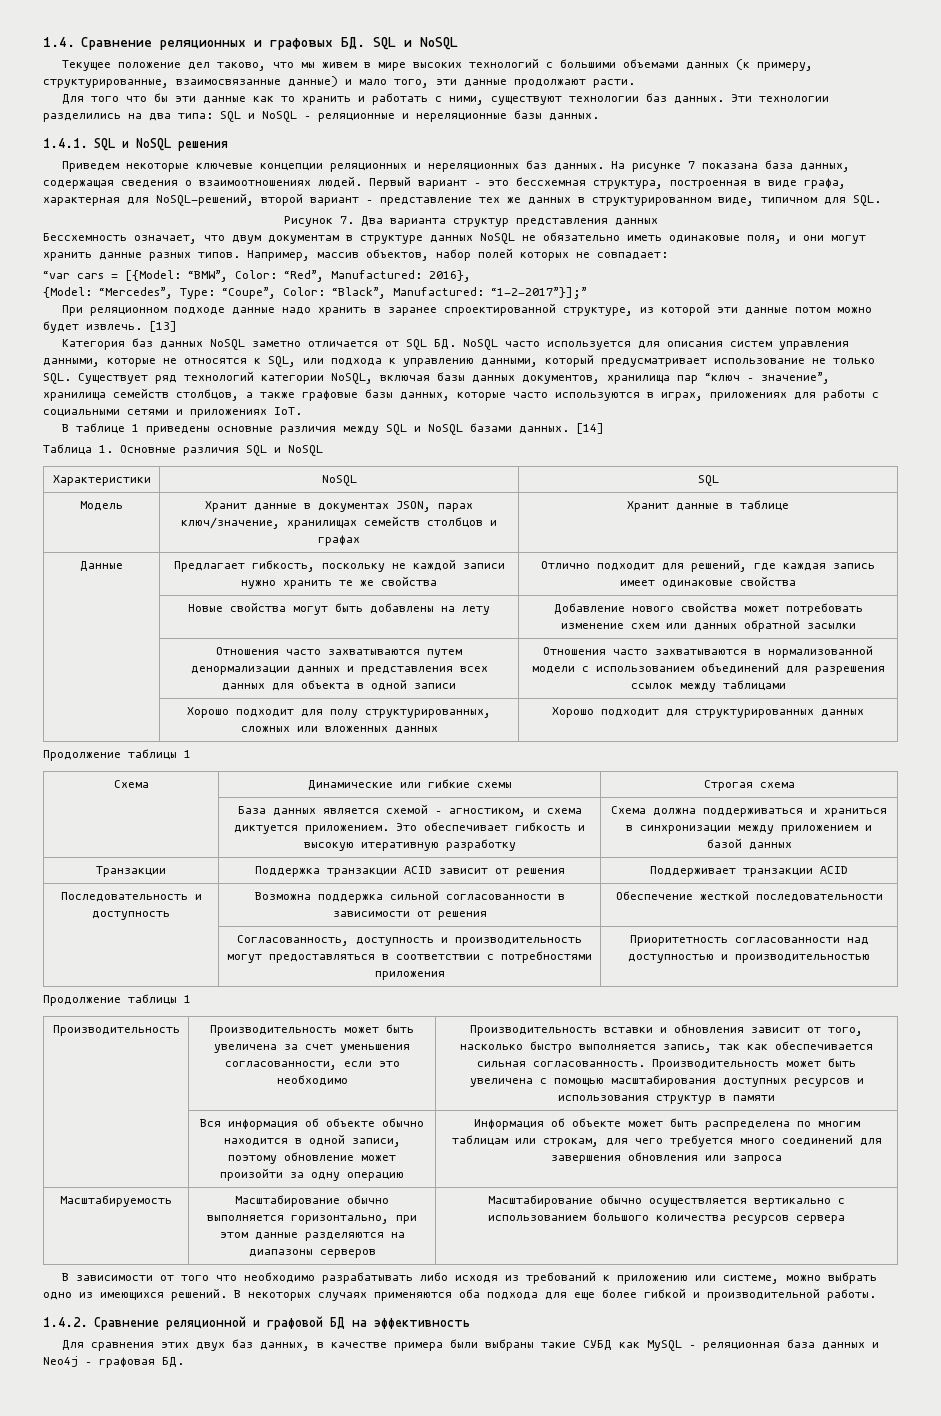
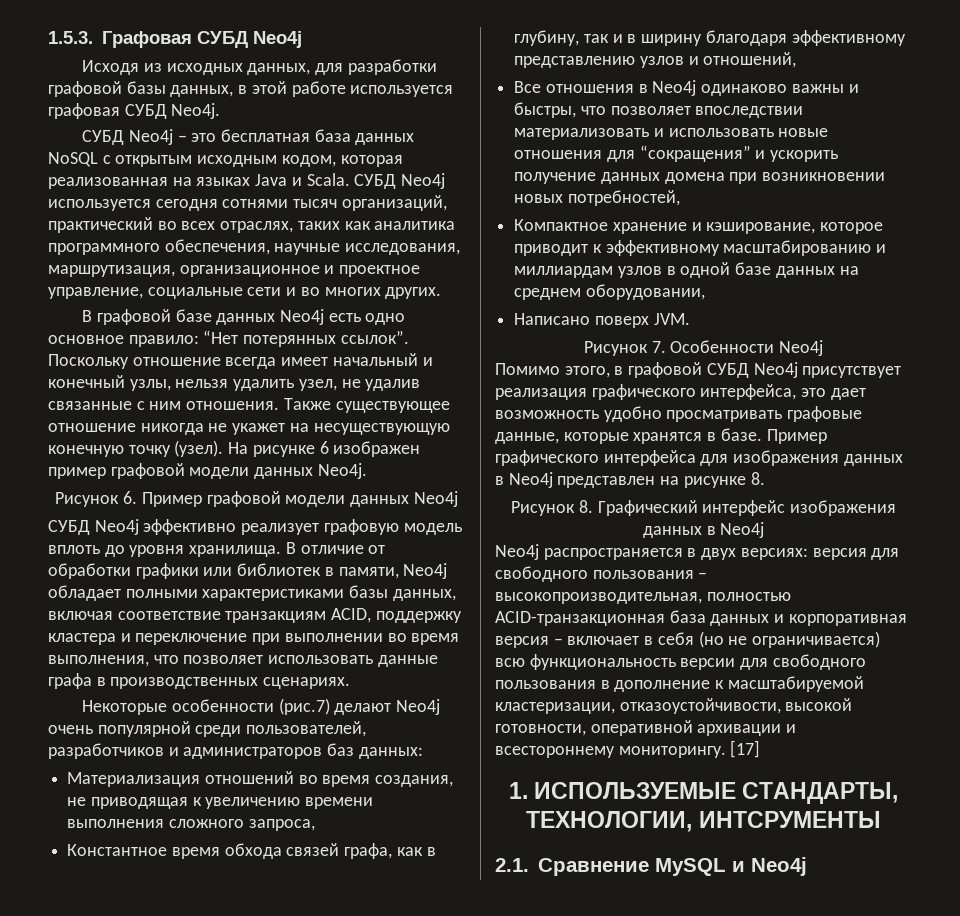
- 1.4. Сравнение реляционных и графовых БД. SQL и NoSQL
- Текущее положение дел таково, что мы живем в мире высоких технологий с большими объемами данных (к примеру, структурированные, взаимосвязанные данные) и мало того, эти данные продолжают расти.
- Для того что бы эти данные как то хранить и работать с ними, существуют технологии баз данных. Эти технологии разделились на два типа: SQL и NoSQL – реляционные и нереляционные базы данных.
- 1.4.1. SQL и NoSQL решения
- Приведем некоторые ключевые концепции реляционных и нереляционных баз данных. На рисунке 7 показана база данных, содержащая сведения о взаимоотношениях людей. Первый вариант – это бессхемная структура, построенная в виде графа, характерная для NoSQL-решений, второй вариант – представление тех же данных в структурированном виде, типичном для SQL.
- Рисунок 7. Два варианта структур представления данных
- Бессхемность означает, что двум документам в структуре данных NoSQL не обязательно иметь одинаковые поля, и они могут хранить данные разных типов. Например, массив объектов, набор полей которых не совпадает:
- “var cars = [{Model: “BMW”, Color: “Red”, Manufactured: 2016},
- {Model: “Mercedes”, Type: “Coupe”, Color: “Black”, Manufactured: “1-2-2017”}];”
- При реляционном подходе данные надо хранить в заранее спроектированной структуре, из которой эти данные потом можно будет извлечь. [13]
- Категория баз данных NoSQL заметно отличается от SQL БД. NoSQL часто используется для описания систем управления данными, которые не относятся к SQL, или подхода к управлению данными, который предусматривает использование не только SQL. Существует ряд технологий категории NoSQL, включая базы данных документов, хранилища пар “ключ – значение”, хранилища семейств столбцов, а также графовые базы данных, которые часто используются в играх, приложениях для работы с социальными сетями и приложениях IoT.
- В таблице 1 приведены основные различия между SQL и NoSQL базами данных. [14]
- Таблица 1. Основные различия SQL и NoSQL
- Характеристики | NoSQL | SQL
- Модель | Хранит данные в документах JSON, парах ключ/значение, хранилищах семейств столбцов и графах | Хранит данные в таблице
- Данные | Предлагает гибкость, поскольку не каждой записи нужно хранить те же свойства | Отлично подходит для решений, где каждая запись имеет одинаковые свойства
- | Новые свойства могут быть добавлены на лету | Добавление нового свойства может потребовать изменение схем или данных обратной засылки
- | Отношения часто захватываются путем денормализации данных и представления всех данных для объекта в одной записи | Отношения часто захватываются в нормализованной модели с использованием объединений для разрешения ссылок между таблицами
- | Хорошо подходит для полу структурированных, сложных или вложенных данных | Хорошо подходит для структурированных данных
- Продолжение таблицы 1
- Схема | Динамические или гибкие схемы | Строгая схема
- | База данных является схемой – агностиком, и схема диктуется приложением. Это обеспечивает гибкость и высокую итеративную разработку | Схема должна поддерживаться и храниться в синхронизации между приложением и базой данных
- Транзакции | Поддержка транзакции ACID зависит от решения | Поддерживает транзакции ACID
- Последовательность и доступность | Возможна поддержка сильной согласованности в зависимости от решения | Обеспечение жесткой последовательности
- | Согласованность, доступность и производительность могут предоставляться в соответствии с потребностями приложения | Приоритетность согласованности над доступностью и производительностью
- Продолжение таблицы 1
- Производительность | Производительность может быть увеличена за счет уменьшения согласованности, если это необходимо | Производительность вставки и обновления зависит от того, насколько быстро выполняется запись, так как обеспечивается сильная согласованность. Производительность может быть увеличена с помощью масштабирования доступных ресурсов и использования структур в памяти
- | Вся информация об объекте обычно находится в одной записи, поэтому обновление может произойти за одну операцию | Информация об объекте может быть распределена по многим таблицам или строкам, для чего требуется много соединений для завершения обновления или запроса
- Масштабируемость | Масштабирование обычно выполняется горизонтально, при этом данные разделяются на диапазоны серверов | Масштабирование обычно осуществляется вертикально с использованием большого количества ресурсов сервера
- В зависимости от того что необходимо разрабатывать либо исходя из требований к приложению или системе, можно выбрать одно из имеющихся решений. В некоторых случаях применяются оба подхода для еще более гибкой и производительной работы.
- 1.4.2. Сравнение реляционной и графовой БД на эффективность
- Для сравнения этих двух баз данных, в качестве примера были выбраны такие СУБД как MySQL – реляционная база данных и Neo4j – графовая БД.
+ 1.5.3. Графовая СУБД Neo4j
+ Исходя из исходных данных, для разработки графовой базы данных, в этой работе используется графовая СУБД Neo4j.
+ СУБД Neo4j – это бесплатная база данных NoSQL с открытым исходным кодом, которая реализованная на языках Java и Scala. СУБД Neo4j используется сегодня сотнями тысяч организаций, практический во всех отраслях, таких как аналитика программного обеспечения, научные исследования, маршрутизация, организационное и проектное управление, социальные сети и во многих других.
+ В графовой базе данных Neo4j есть одно основное правило: “Нет потерянных ссылок”. Поскольку отношение всегда имеет начальный и конечный узлы, нельзя удалить узел, не удалив связанные с ним отношения. Также существующее отношение никогда не укажет на несуществующую конечную точку (узел). На рисунке 6 изображен пример графовой модели данных Neo4j.
+ Рисунок 6. Пример графовой модели данных Neo4j
+ СУБД Neo4j эффективно реализует графовую модель вплоть до уровня хранилища. В отличие от обработки графики или библиотек в памяти, Neo4j обладает полными характеристиками базы данных, включая соответствие транзакциям ACID, поддержку кластера и переключение при выполнении во время выполнения, что позволяет использовать данные графа в производственных сценариях.
+ Некоторые особенности (рис.7) делают Neo4j очень популярной среди пользователей, разработчиков и администраторов баз данных:
+ Материализация отношений во время создания, не приводящая к увеличению времени выполнения сложного запроса,
+ Константное время обхода связей графа, как в глубину, так и в ширину благодаря эффективному представлению узлов и отношений,
+ Все отношения в Neo4j одинаково важны и быстры, что позволяет впоследствии материализовать и использовать новые отношения для “сокращения” и ускорить получение данных домена при возникновении новых потребностей,
+ Компактное хранение и кэширование, которое приводит к эффективному масштабированию и миллиардам узлов в одной базе данных на среднем оборудовании,
+ Написано поверх JVM.
+ Рисунок 7. Особенности Neo4j
+ Помимо этого, в графовой СУБД Neo4j присутствует реализация графического интерфейса, это дает возможность удобно просматривать графовые данные, которые хранятся в базе. Пример графического интерфейса для изображения данных в Neo4j представлен на рисунке 8.
+ Рисунок 8. Графический интерфейс изображения данных в Neo4j
+ Neo4j распространяется в двух версиях: версия для свободного пользования – высокопроизводительная, полностью ACID-транзакционная база данных и корпоративная версия – включает в себя (но не ограничивается) всю функциональность версии для свободного пользования в дополнение к масштабируемой кластеризации, отказоустойчивости, высокой готовности, оперативной архивации и всестороннему мониторингу. [17]
+ 1. ИСПОЛЬЗУЕМЫЕ СТАНДАРТЫ, ТЕХНОЛОГИИ, ИНТСРУМЕНТЫ
+ 2.1. Сравнение MySQL и Neo4j

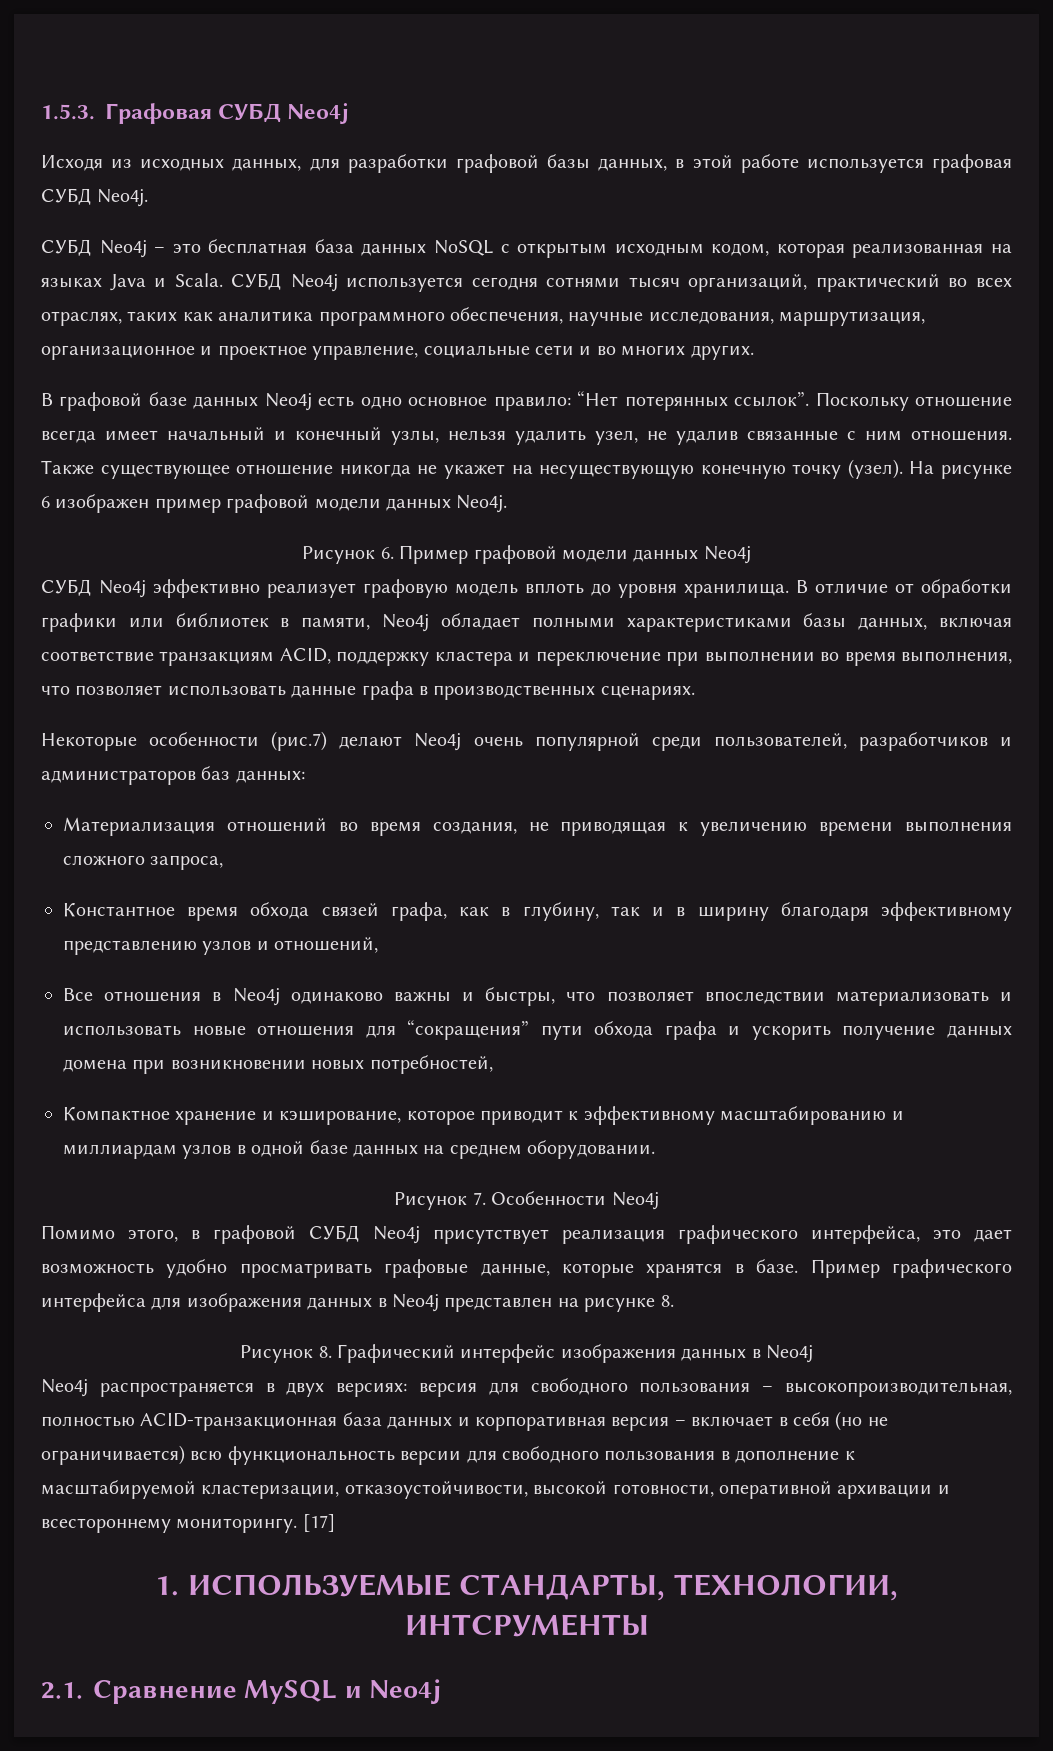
- Все отношения в Neo4j одинаково важны и быстры, что позволяет впоследствии материализовать и использовать новые отношения для “сокращения” и ускорить получение данных домена при возникновении новых потребностей,
+ Все отношения в Neo4j одинаково важны и быстры, что позволяет впоследствии материализовать и использовать новые отношения для “сокращения” пути обхода графа и ускорить получение данных домена при возникновении новых потребностей,
- Компактное хранение и кэширование, которое приводит к эффективному масштабированию и миллиардам узлов в одной базе данных на среднем оборудовании,
- Написано поверх JVM.
+ Компактное хранение и кэширование, которое приводит к эффективному масштабированию и миллиардам узлов в одной базе данных на среднем оборудовании.

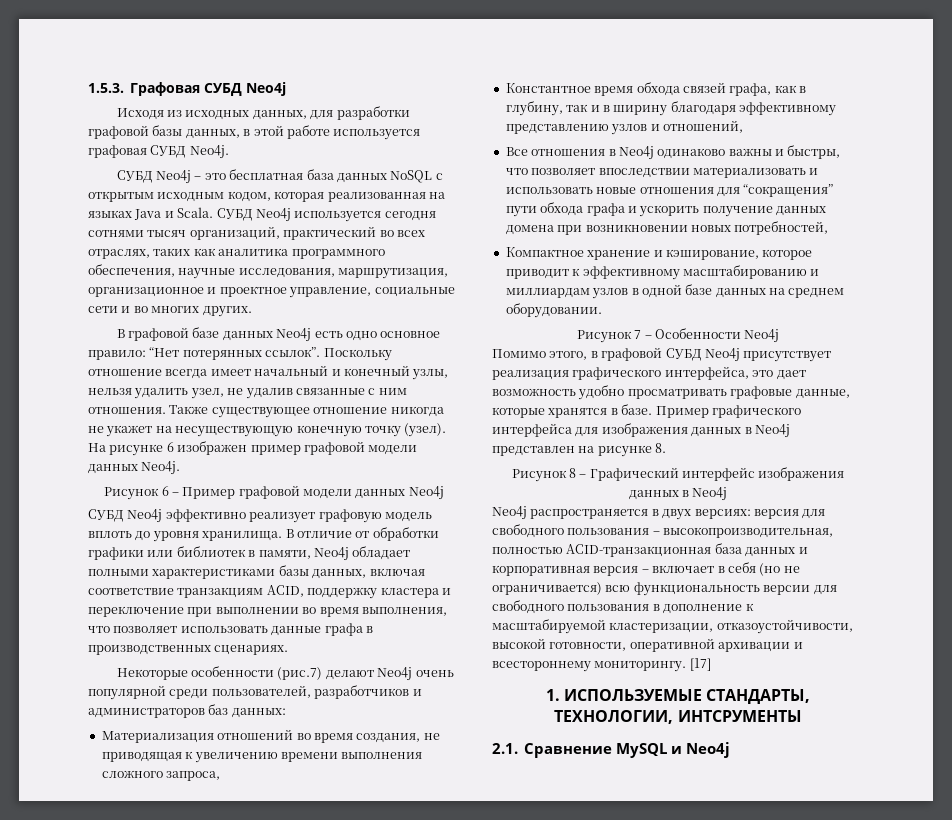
- Рисунок 6. Пример графовой модели данных Neo4j
+ Рисунок 6 – Пример графовой модели данных Neo4j
- Рисунок 7. Особенности Neo4j
+ Рисунок 7 – Особенности Neo4j
- Рисунок 8. Графический интерфейс изображения данных в Neo4j
+ Рисунок 8 – Графический интерфейс изображения данных в Neo4j

